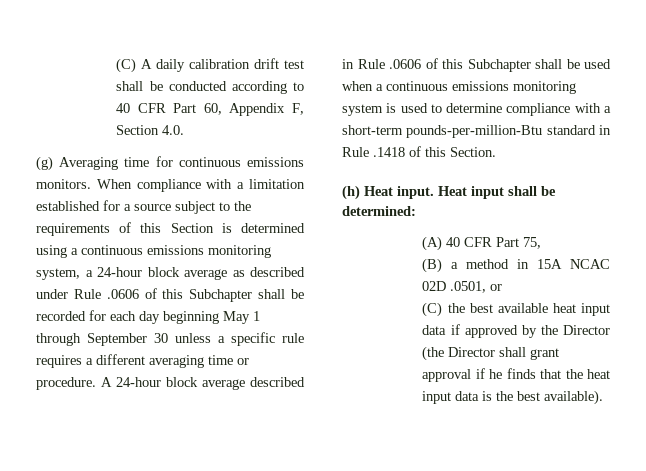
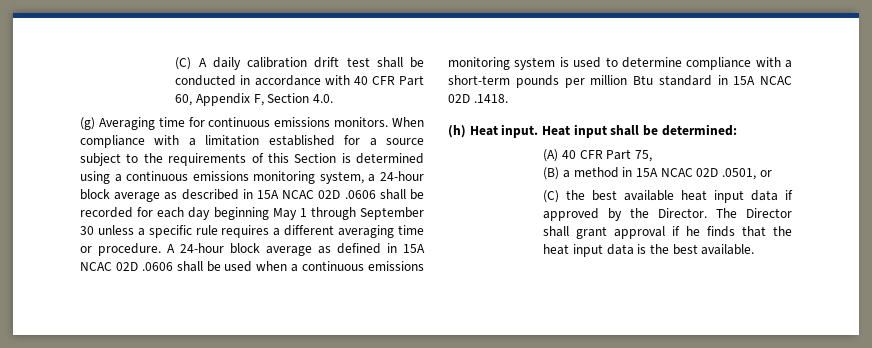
- (C) A daily calibration drift test shall be conducted according to 40 CFR Part 60, Appendix F, Section 4.0.
+ (C) A daily calibration drift test shall be conducted in accordance with 40 CFR Part 60, Appendix F, Section 4.0.
- When compliance with a limitation established for a source subject to the requirements of this Section is determined using a continuous emissions monitoring system, a 24-hour block average as described under Rule .0606 of this Subchapter shall be recorded for each day beginning May 1 through September 30 unless a specific rule requires a different averaging time or procedure.
+ When compliance with a limitation established for a source subject to the requirements of this Section is determined using a continuous emissions monitoring system, a 24-hour block average as described in 15A NCAC 02D .0606 shall be recorded for each day beginning May 1 through September 30 unless a specific rule requires a different averaging time or procedure.
- A 24-hour block average described in Rule .0606 of this Subchapter shall be used when a continuous emissions monitoring system is used to determine compliance with a short-term pounds-per-million-Btu standard in Rule .1418 of this Section.
+ A 24-hour block average as defined in 15A NCAC 02D .0606 shall be used when a continuous emissions monitoring system is used to determine compliance with a short-term pounds per million Btu standard in 15A NCAC 02D .1418.
- (C) the best available heat input data if approved by the Director (the Director shall grant approval if he finds that the heat input data is the best available).
+ (C) the best available heat input data if approved by the Director. The Director shall grant approval if he finds that the heat input data is the best available.

